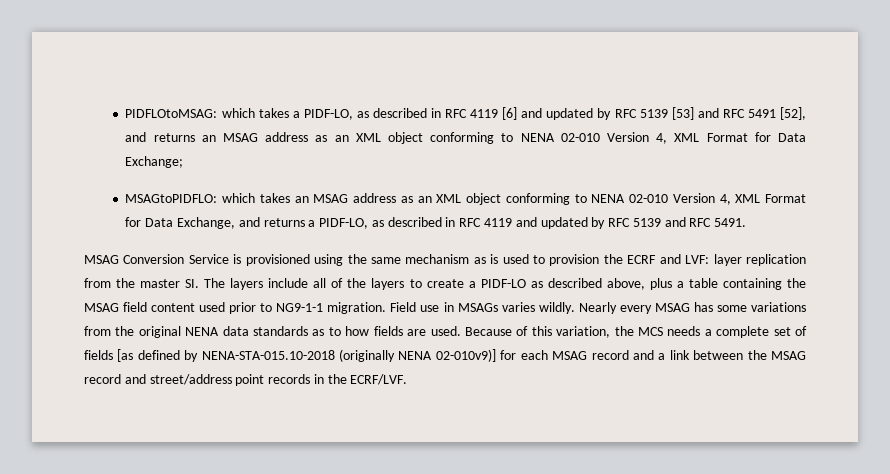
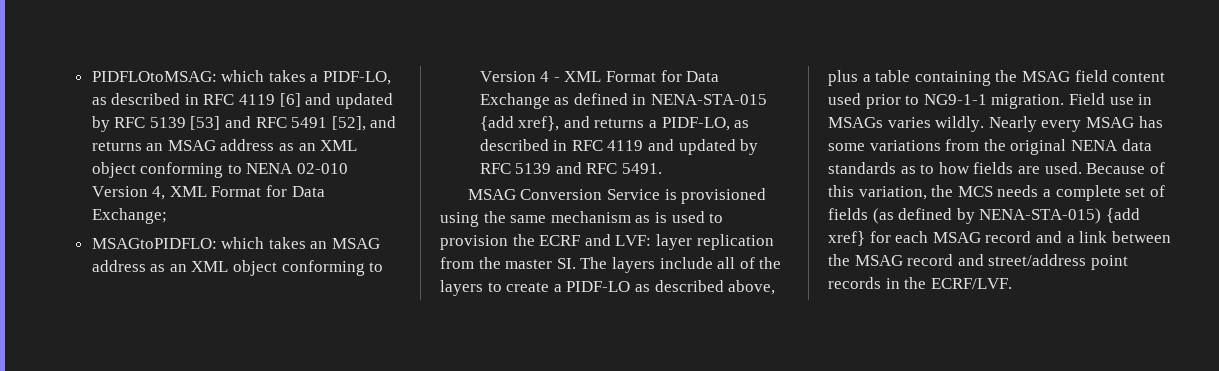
- MSAGtoPIDFLO: which takes an MSAG address as an XML object conforming to NENA 02-010 Version 4, XML Format for Data Exchange, and returns a PIDF-LO, as described in RFC 4119 and updated by RFC 5139 and RFC 5491.
+ MSAGtoPIDFLO: which takes an MSAG address as an XML object conforming to Version 4 - XML Format for Data Exchange as defined in NENA-STA-015 {add xref}, and returns a PIDF-LO, as described in RFC 4119 and updated by RFC 5139 and RFC 5491.
- Because of this variation, the MCS needs a complete set of fields [as defined by NENA-STA-015.10-2018 (originally NENA 02-010v9)] for each MSAG record and a link between the MSAG record and street/address point records in the ECRF/LVF.
+ Because of this variation, the MCS needs a complete set of fields (as defined by NENA-STA-015) {add xref} for each MSAG record and a link between the MSAG record and street/address point records in the ECRF/LVF.

